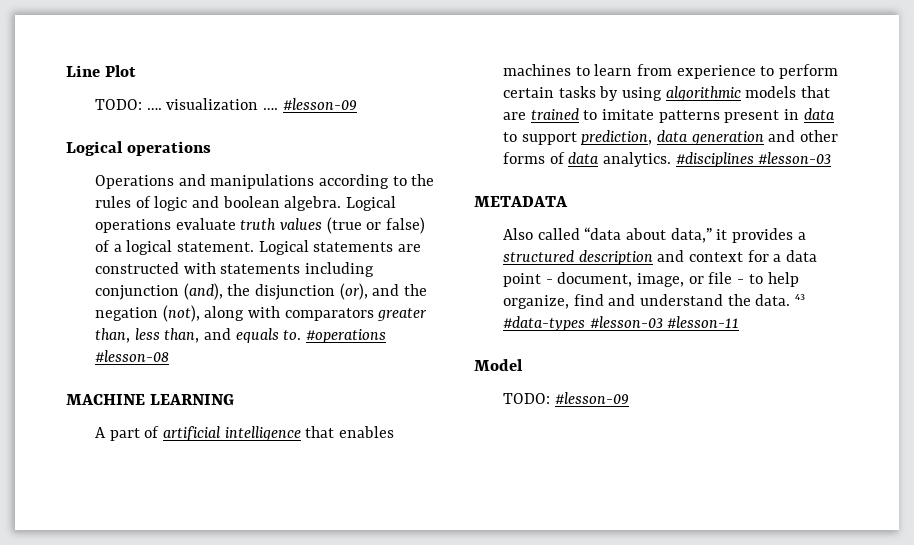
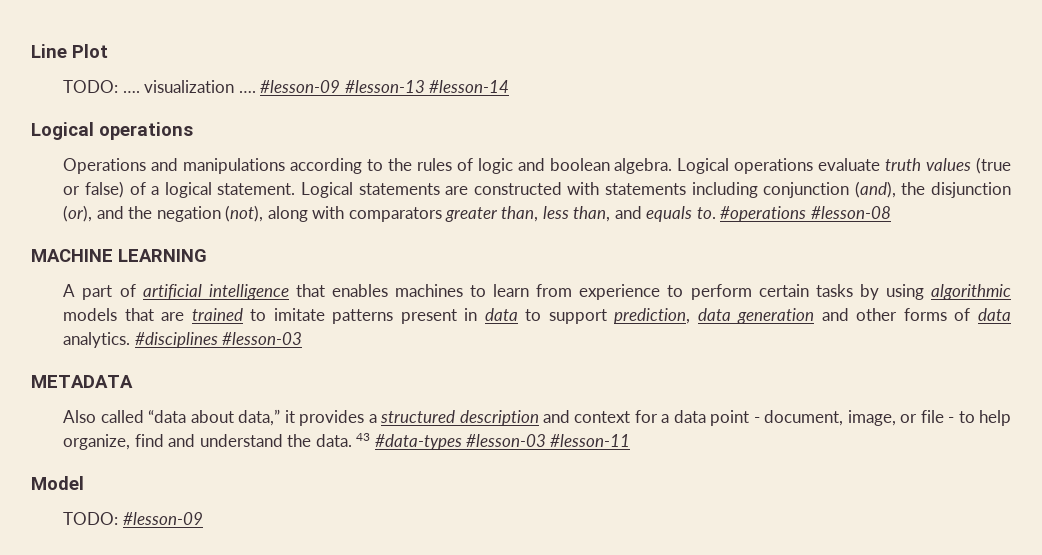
- TODO: …. visualization …. #lesson-09
+ TODO: …. visualization …. #lesson-09 #lesson-13 #lesson-14

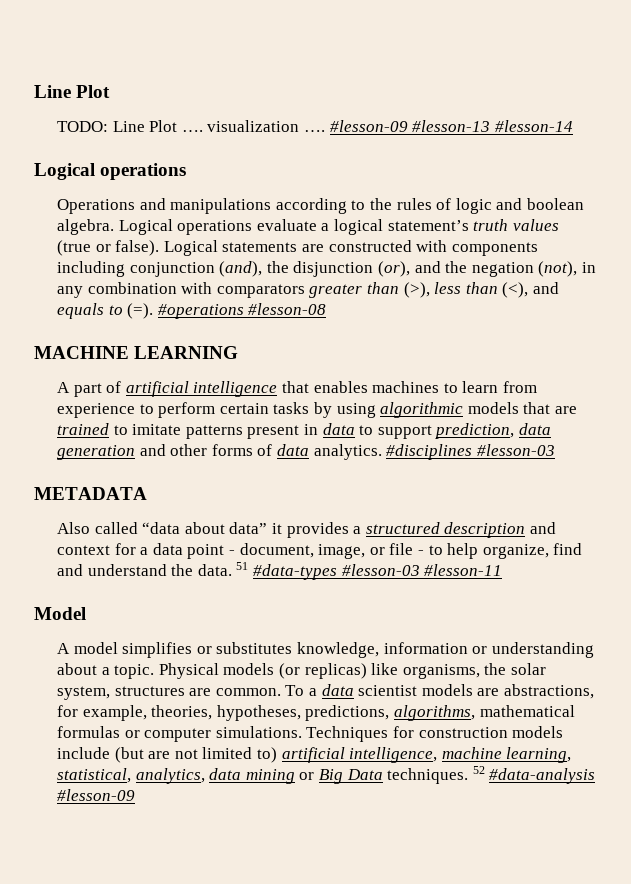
- TODO: …. visualization ….
+ TODO: Line Plot …. visualization ….
- Logical operations evaluate truth values (true or false) of a logical statement.
+ Logical operations evaluate a logical statement’s truth values (true or false).
- Logical statements are constructed with statements including conjunction (and), the disjunction (or), and the negation (not), along with comparators greater than, less than, and equals to.
+ Logical statements are constructed with components including conjunction (and), the disjunction (or), and the negation (not), in any combination with comparators greater than (>), less than (<), and equals to (=).
- Also called “data about data,” it provides a structured description and context for a data point - document, image, or file - to help organize, find and understand the data.
+ Also called “data about data” it provides a structured description and context for a data point - document, image, or file - to help organize, find and understand the data.
- 43 #data-types #lesson-03 #lesson-11
+ 51 #data-types #lesson-03 #lesson-11
- TODO: #lesson-09
+ A model simplifies or substitutes knowledge, information or understanding about a topic. Physical models (or replicas) like organisms, the solar system, structures are common. To a data scientist models are abstractions, for example, theories, hypotheses, predictions, algorithms, mathematical formulas or computer simulations. Techniques for construction models include (but are not limited to) artificial intelligence, machine learning, statistical, analytics, data mining or Big Data techniques. 52 #data-analysis #lesson-09

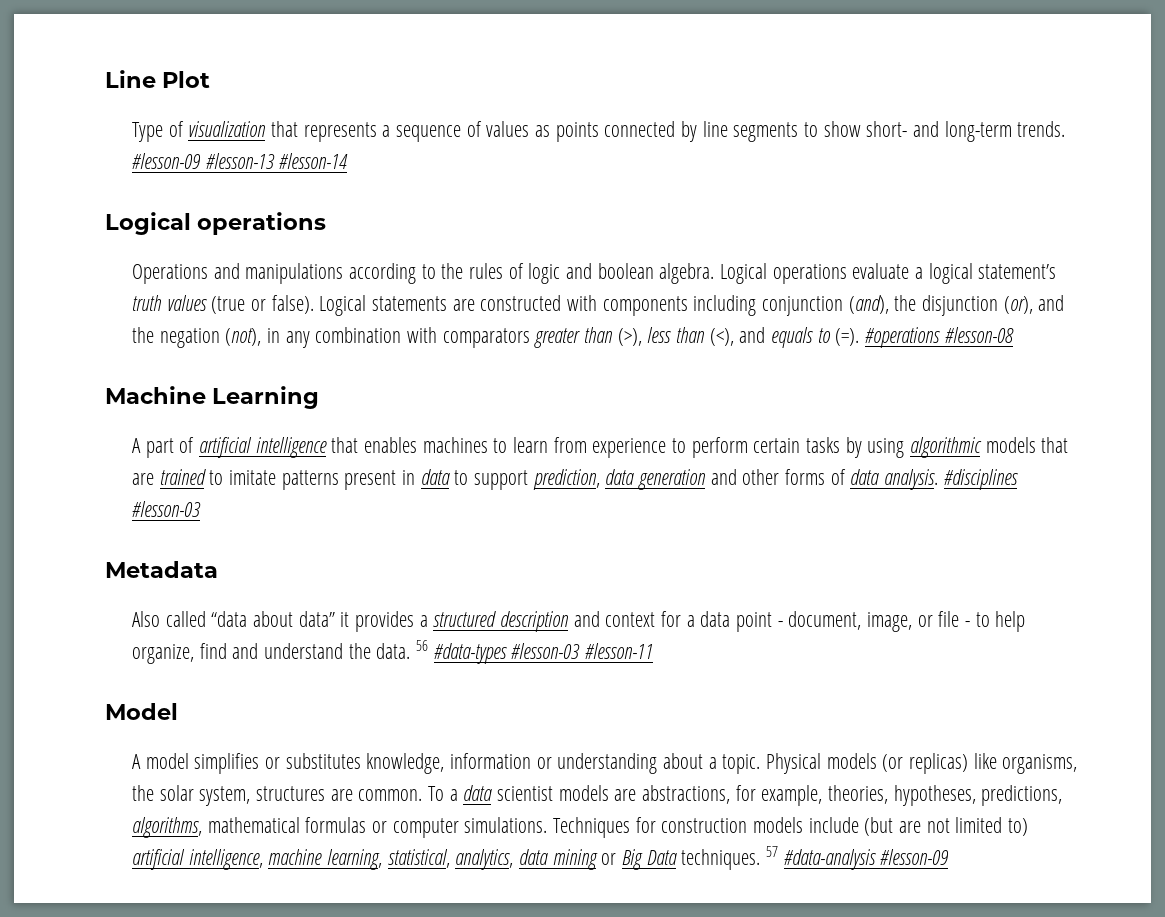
- TODO: Line Plot …. visualization ….
+ Type of visualization that represents a sequence of values as points connected by line segments to show short- and long-term trends.
- MACHINE LEARNING
+ Machine Learning
- A part of artificial intelligence that enables machines to learn from experience to perform certain tasks by using algorithmic models that are trained to imitate patterns present in data to support prediction, data generation and other forms of data analytics.
+ A part of artificial intelligence that enables machines to learn from experience to perform certain tasks by using algorithmic models that are trained to imitate patterns present in data to support prediction, data generation and other forms of data analysis.
- METADATA
+ Metadata
- 51 #data-types #lesson-03 #lesson-11
+ 56 #data-types #lesson-03 #lesson-11
- 52 #data-analysis #lesson-09
+ 57 #data-analysis #lesson-09

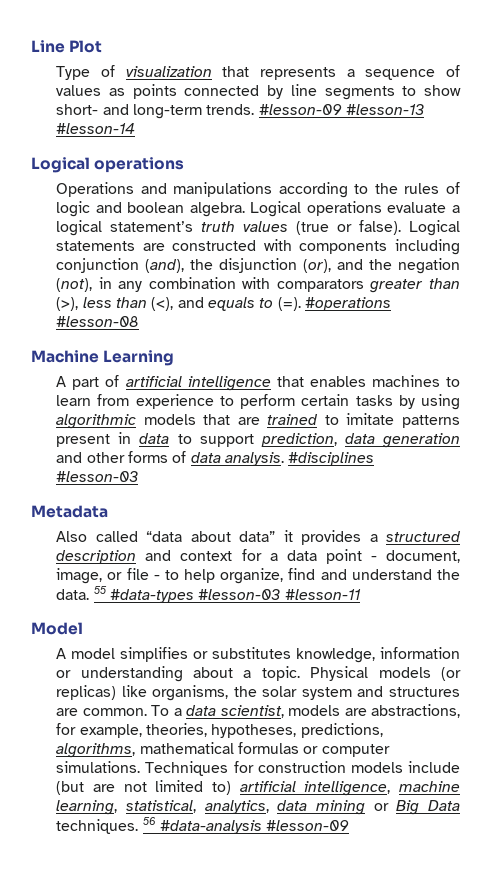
- 56 #data-types #lesson-03 #lesson-11
+ 55 #data-types #lesson-03 #lesson-11
- Physical models (or replicas) like organisms, the solar system, structures are common.
+ Physical models (or replicas) like organisms, the solar system and structures are common.
- To a data scientist models are abstractions, for example, theories, hypotheses, predictions, algorithms, mathematical formulas or computer simulations.
+ To a data scientist, models are abstractions, for example, theories, hypotheses, predictions, algorithms, mathematical formulas or computer simulations.
- 57 #data-analysis #lesson-09
+ 56 #data-analysis #lesson-09

